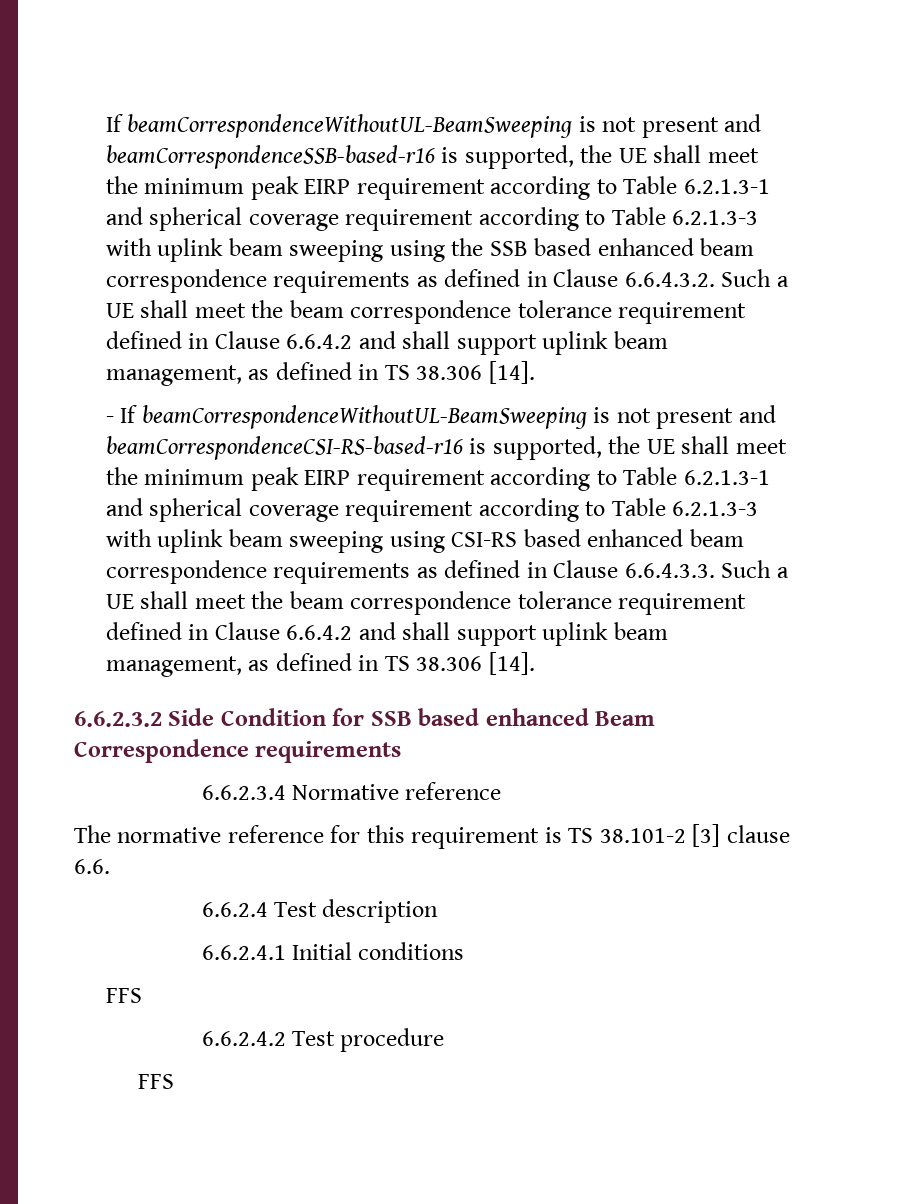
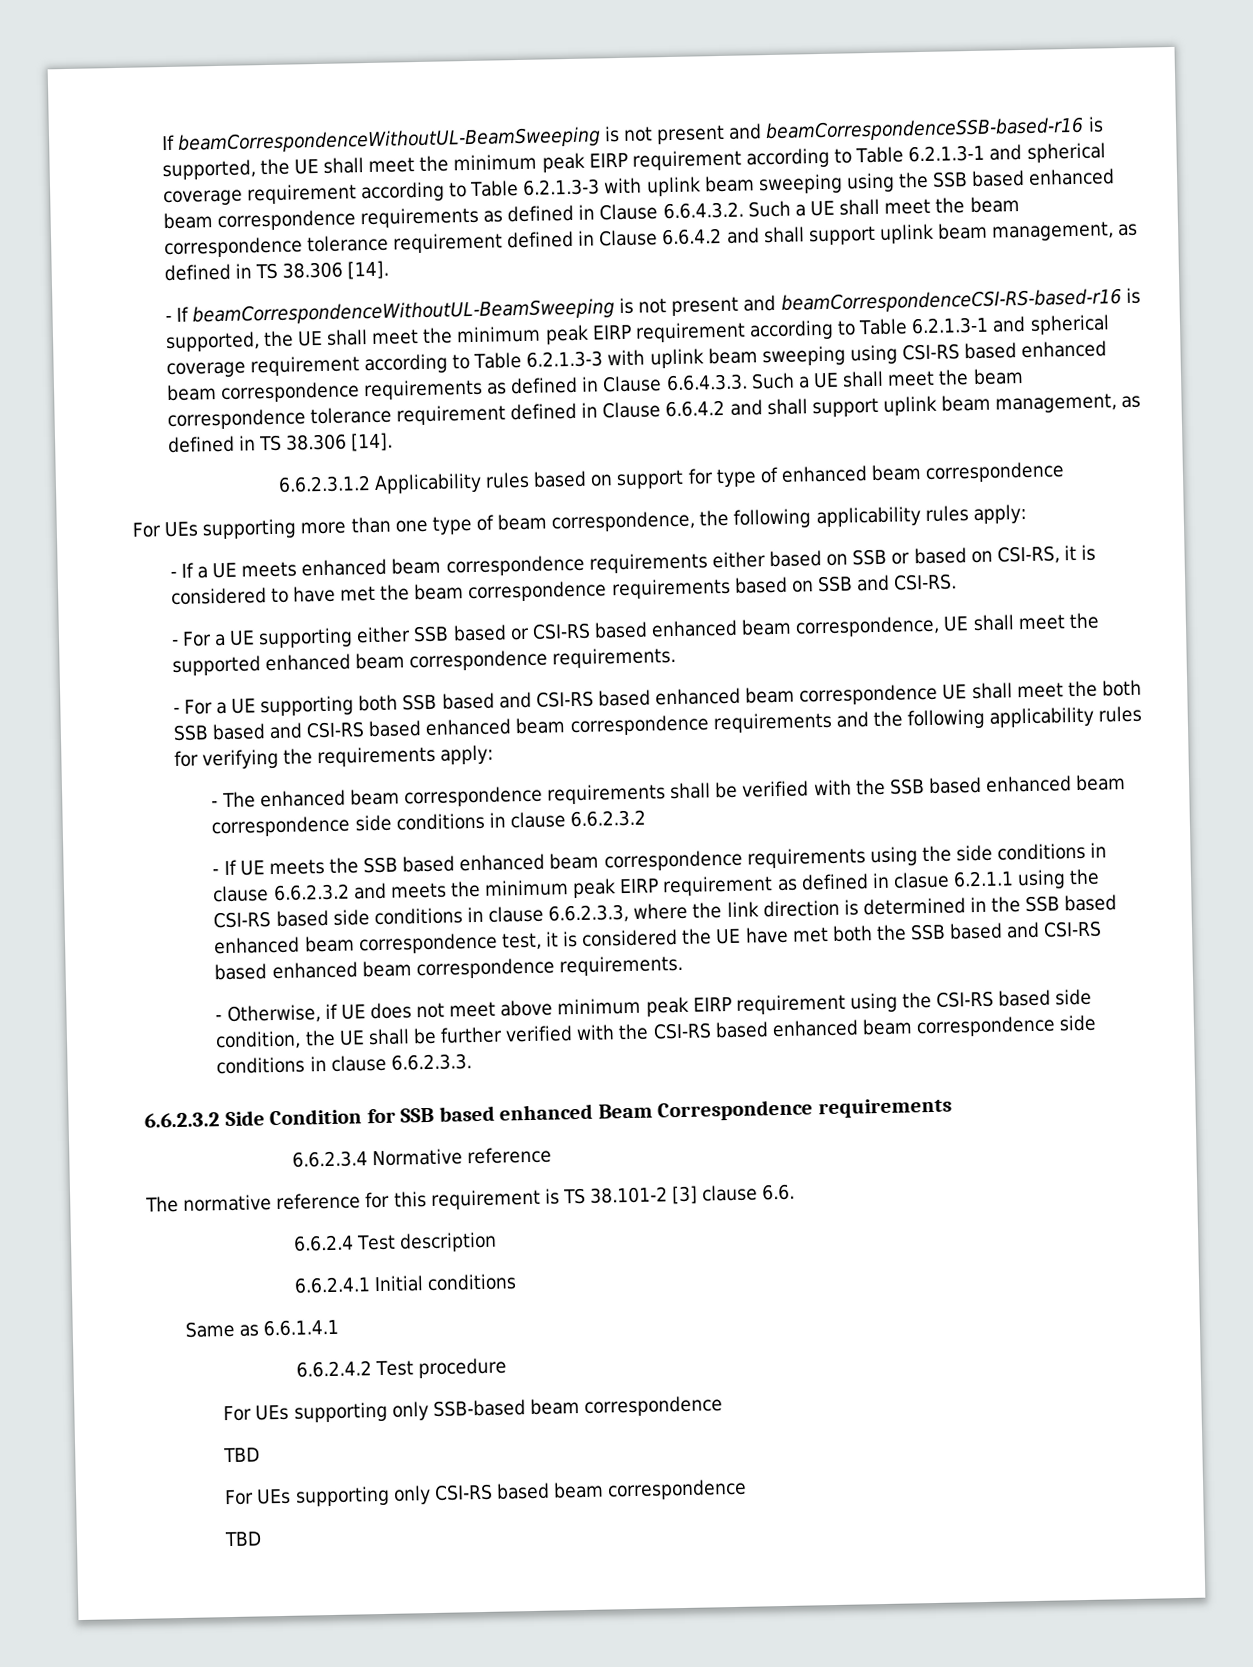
+ 6.6.2.3.1.2 Applicability rules based on support for type of enhanced beam correspondence
+ For UEs supporting more than one type of beam correspondence, the following applicability rules apply:
+ - If a UE meets enhanced beam correspondence requirements either based on SSB or based on CSI-RS, it is considered to have met the beam correspondence requirements based on SSB and CSI-RS.
+ - For a UE supporting either SSB based or CSI-RS based enhanced beam correspondence, UE shall meet the supported enhanced beam correspondence requirements.
+ - For a UE supporting both SSB based and CSI-RS based enhanced beam correspondence UE shall meet the both SSB based and CSI-RS based enhanced beam correspondence requirements and the following applicability rules for verifying the requirements apply:
+ - The enhanced beam correspondence requirements shall be verified with the SSB based enhanced beam correspondence side conditions in clause 6.6.2.3.2
+ - If UE meets the SSB based enhanced beam correspondence requirements using the side conditions in clause 6.6.2.3.2 and meets the minimum peak EIRP requirement as defined in clasue 6.2.1.1 using the CSI-RS based side conditions in clause 6.6.2.3.3, where the link direction is determined in the SSB based enhanced beam correspondence test, it is considered the UE have met both the SSB based and CSI-RS based enhanced beam correspondence requirements.
+ - Otherwise, if UE does not meet above minimum peak EIRP requirement using the CSI-RS based side condition, the UE shall be further verified with the CSI-RS based enhanced beam correspondence side conditions in clause 6.6.2.3.3.
  6.6.2.4.1 Initial conditions
- FFS
+ Same as 6.6.1.4.1
  6.6.2.4.2 Test procedure
- FFS
+ For UEs supporting only SSB-based beam correspondence
+ TBD
+ For UEs supporting only CSI-RS based beam correspondence
+ TBD

